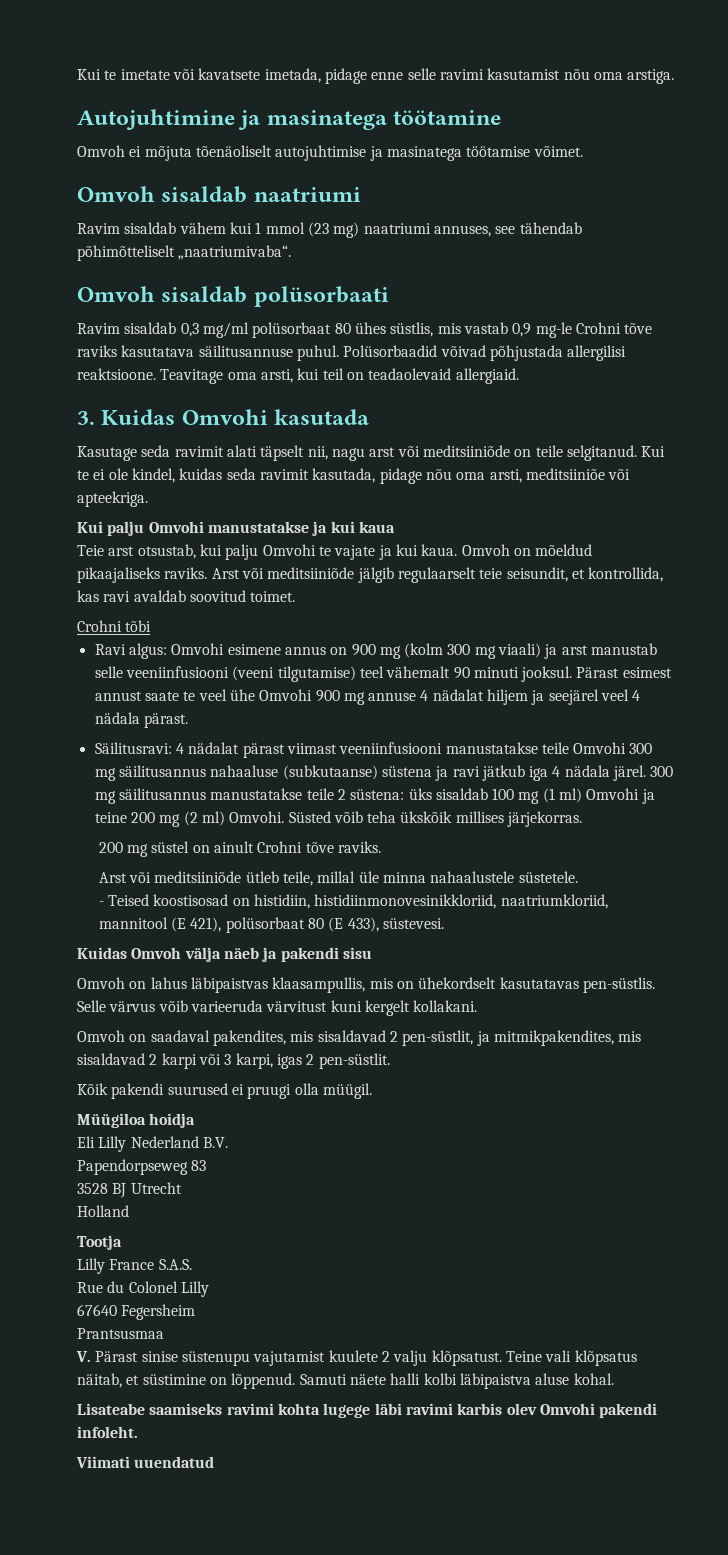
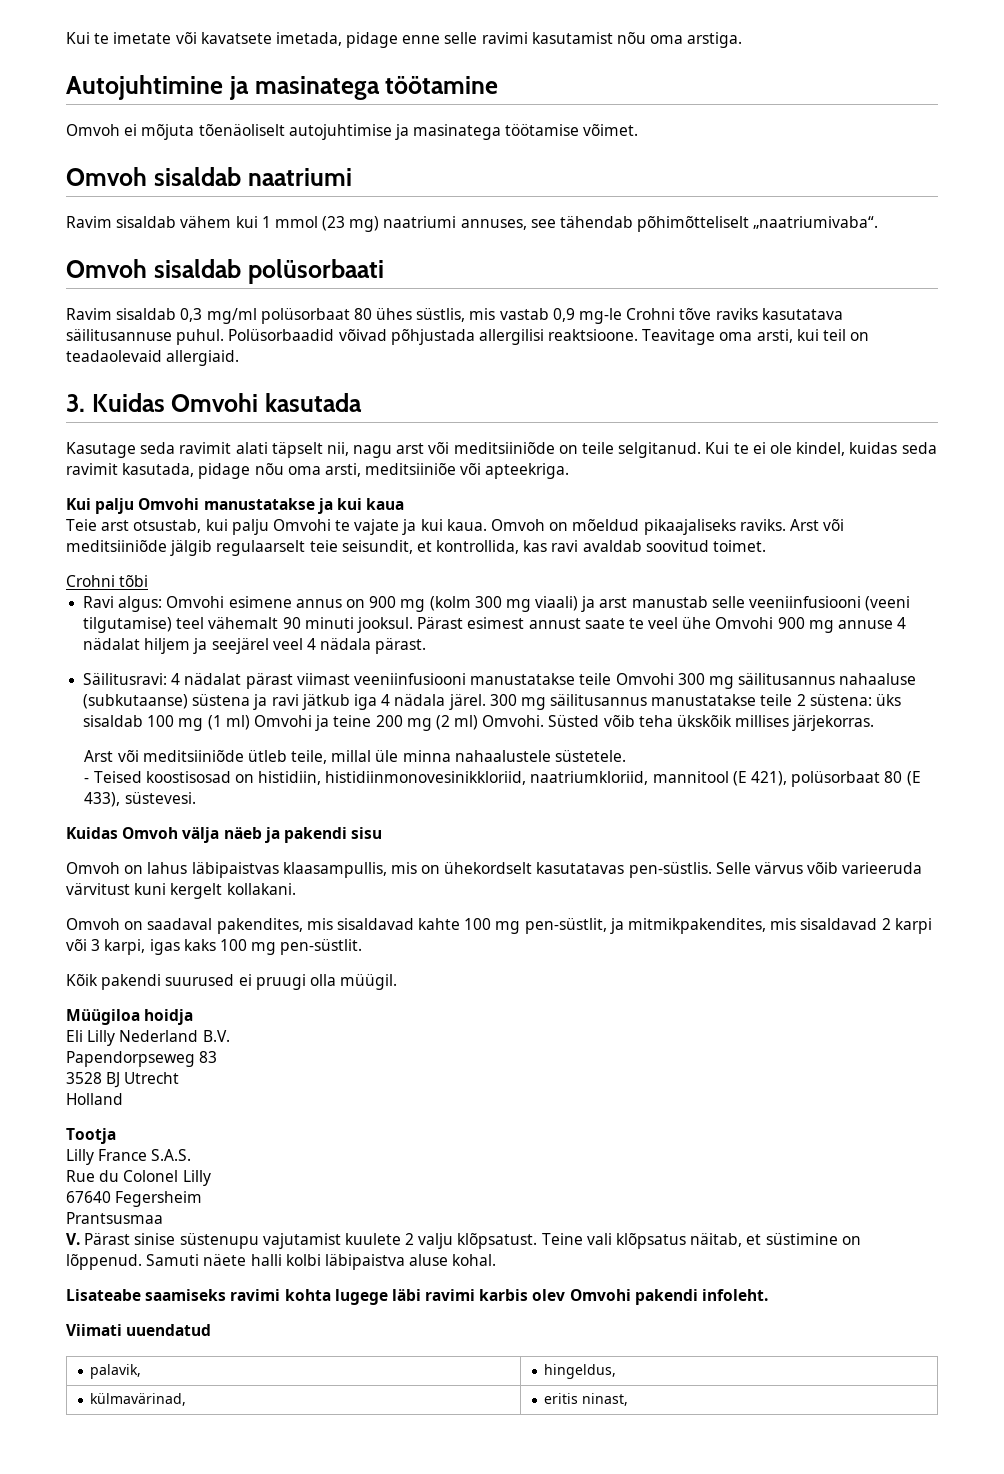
- 200 mg süstel on ainult Crohni tõve raviks.
- Omvoh on saadaval pakendites, mis sisaldavad 2 pen-süstlit, ja mitmikpakendites, mis sisaldavad 2 karpi või 3 karpi, igas 2 pen-süstlit.
+ Omvoh on saadaval pakendites, mis sisaldavad kahte 100 mg pen-süstlit, ja mitmikpakendites, mis sisaldavad 2 karpi või 3 karpi, igas kaks 100 mg pen-süstlit.
+ palavik, | hingeldus,
+ külmavärinad, | eritis ninast,

